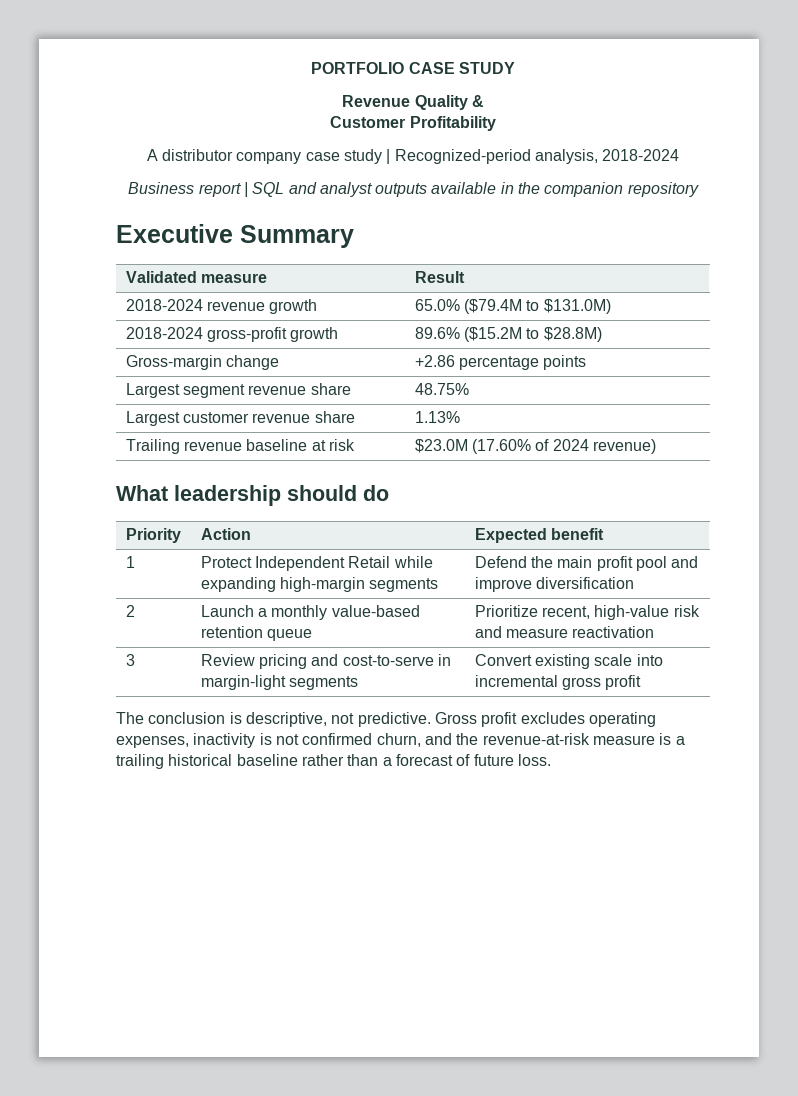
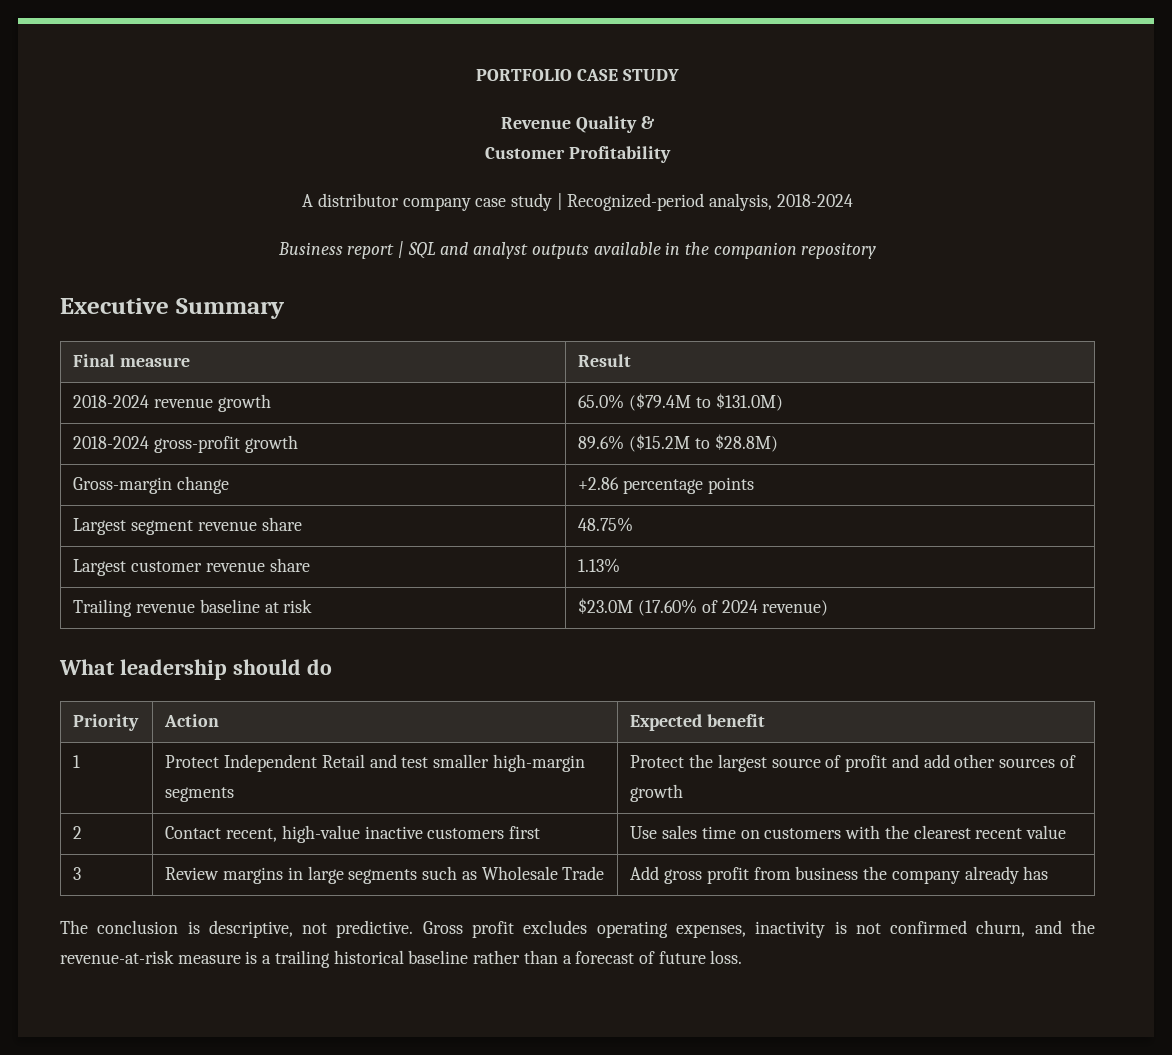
- Validated measure | Result
+ Final measure | Result
- 1 | Protect Independent Retail while expanding high-margin segments | Defend the main profit pool and improve diversification
- 2 | Launch a monthly value-based retention queue | Prioritize recent, high-value risk and measure reactivation
- 3 | Review pricing and cost-to-serve in margin-light segments | Convert existing scale into incremental gross profit
+ 1 | Protect Independent Retail and test smaller high-margin segments | Protect the largest source of profit and add other sources of growth
+ 2 | Contact recent, high-value inactive customers first | Use sales time on customers with the clearest recent value
+ 3 | Review margins in large segments such as Wholesale Trade | Add gross profit from business the company already has

